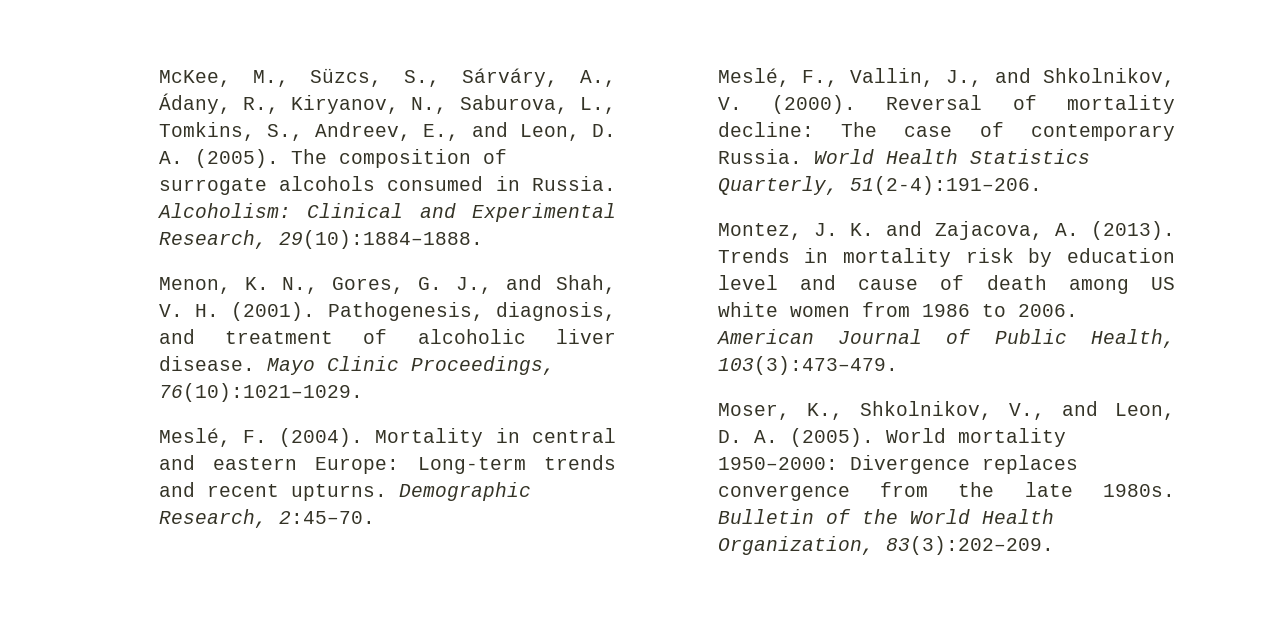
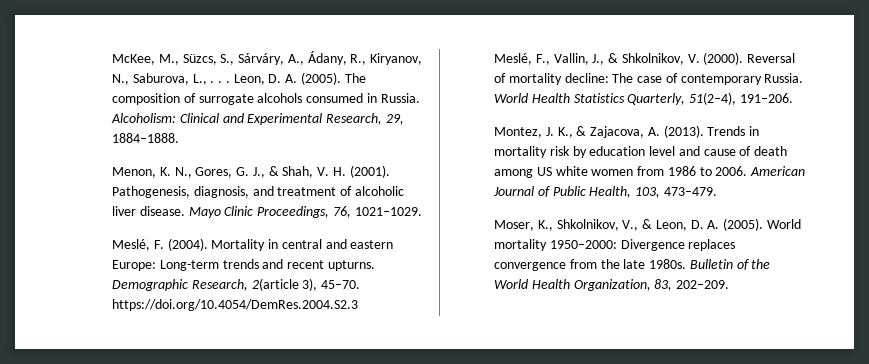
- McKee, M., Süzcs, S., Sárváry, A., Ádany, R., Kiryanov, N., Saburova, L., Tomkins, S., Andreev, E., and Leon, D. A. (2005).
+ McKee, M., Süzcs, S., Sárváry, A., Ádany, R., Kiryanov, N., Saburova, L., . . . Leon, D. A. (2005).
- Alcoholism: Clinical and Experimental Research, 29(10):1884–1888.
+ Alcoholism: Clinical and Experimental Research, 29, 1884–1888.
- Menon, K. N., Gores, G. J., and Shah, V. H. (2001).
+ Menon, K. N., Gores, G. J., & Shah, V. H. (2001).
- Mayo Clinic Proceedings, 76(10):1021–1029.
+ Mayo Clinic Proceedings, 76, 1021–1029.
- Demographic Research, 2:45–70.
+ Demographic Research, 2(article 3), 45–70. https://doi.org/10.4054/DemRes.2004.S2.3
- Meslé, F., Vallin, J., and Shkolnikov, V. (2000).
+ Meslé, F., Vallin, J., & Shkolnikov, V. (2000).
- World Health Statistics Quarterly, 51(2-4):191–206.
+ World Health Statistics Quarterly, 51(2–4), 191–206.
- Montez, J. K. and Zajacova, A. (2013).
+ Montez, J. K., & Zajacova, A. (2013).
- American Journal of Public Health, 103(3):473–479.
+ American Journal of Public Health, 103, 473–479.
- Moser, K., Shkolnikov, V., and Leon, D. A. (2005).
+ Moser, K., Shkolnikov, V., & Leon, D. A. (2005).
- Bulletin of the World Health Organization, 83(3):202–209.
+ Bulletin of the World Health Organization, 83, 202–209.

